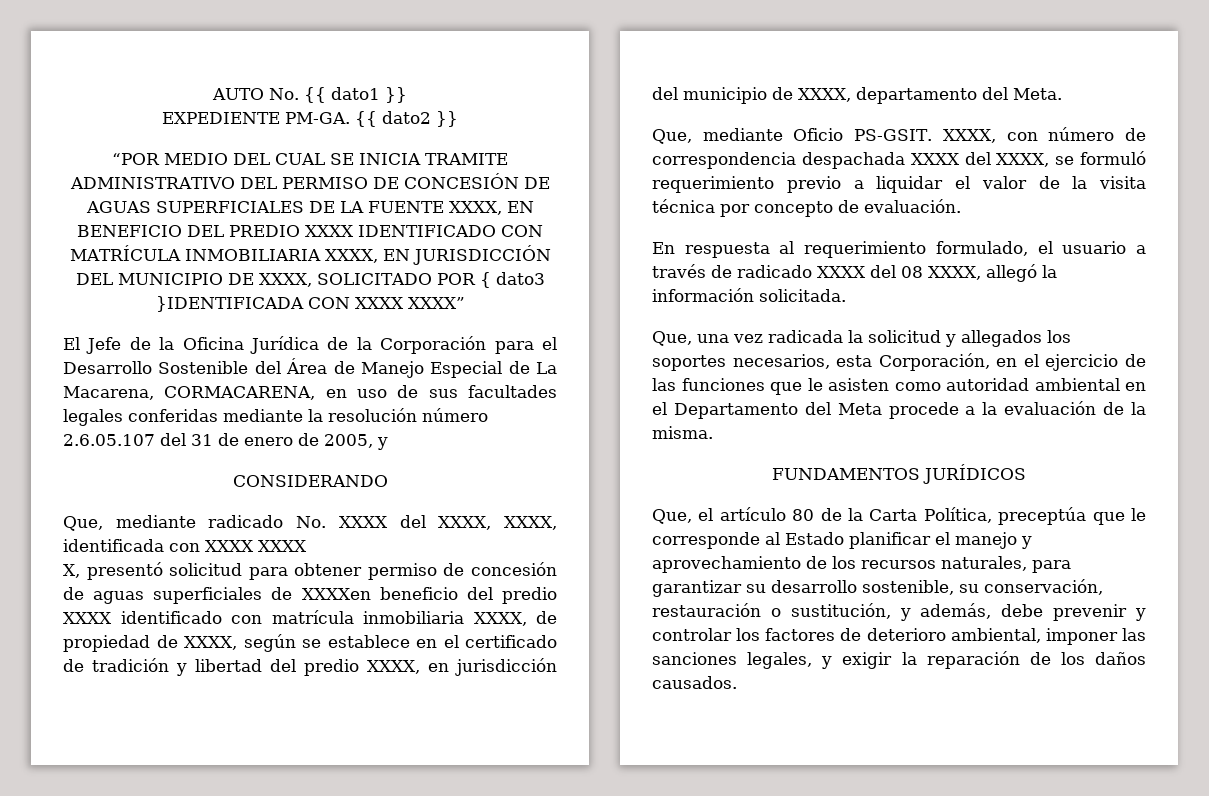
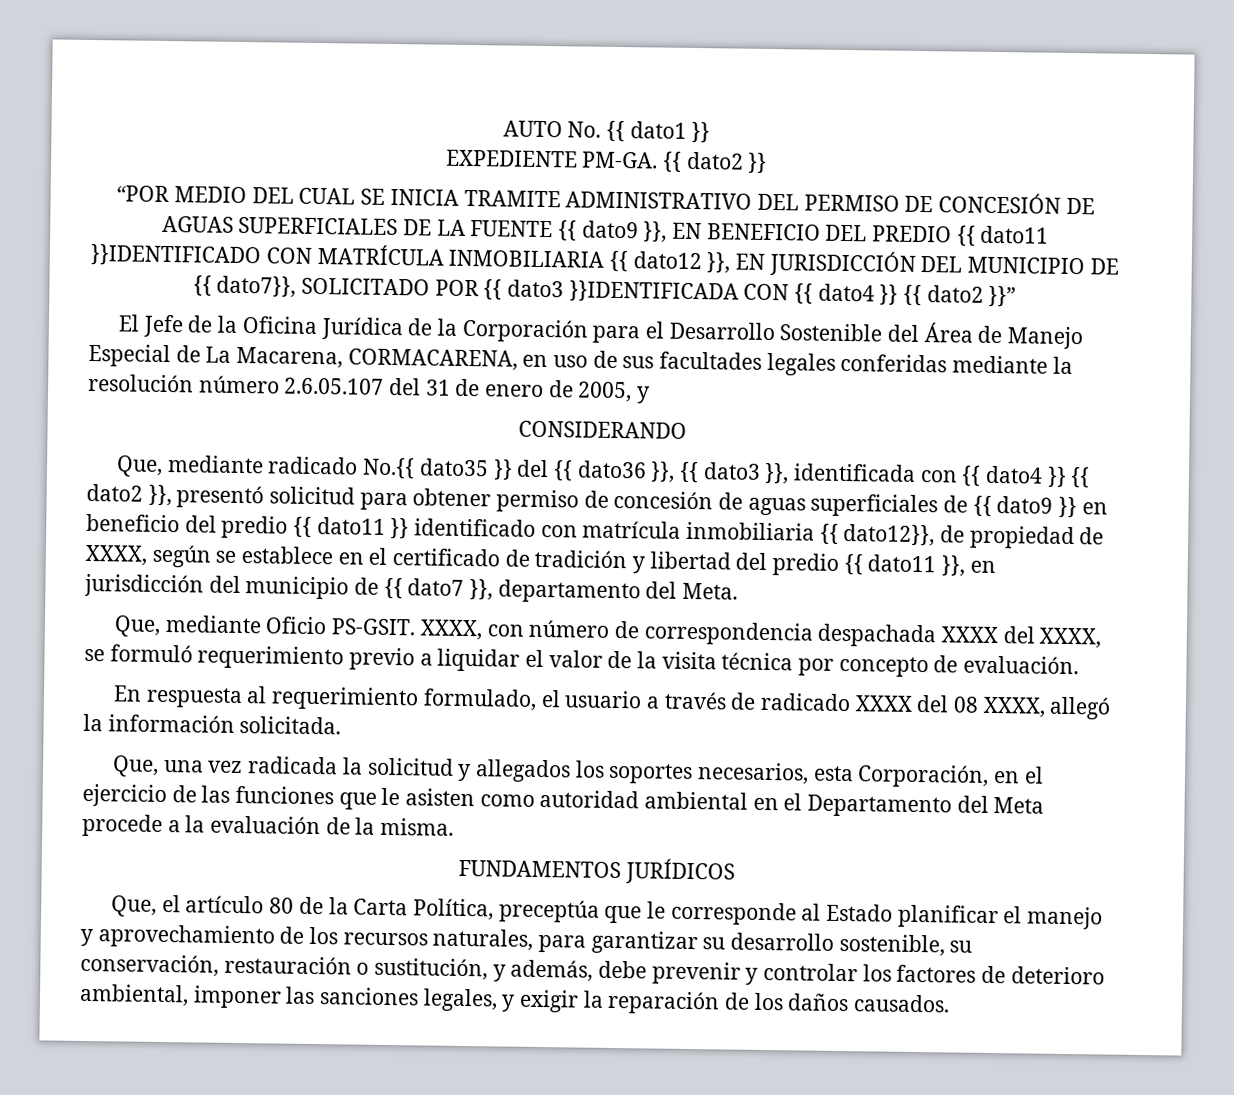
- “POR MEDIO DEL CUAL SE INICIA TRAMITE ADMINISTRATIVO DEL PERMISO DE CONCESIÓN DE AGUAS SUPERFICIALES DE LA FUENTE XXXX, EN BENEFICIO DEL PREDIO XXXX IDENTIFICADO CON MATRÍCULA INMOBILIARIA XXXX, EN JURISDICCIÓN DEL MUNICIPIO DE XXXX, SOLICITADO POR { dato3 }IDENTIFICADA CON XXXX XXXX”
+ “POR MEDIO DEL CUAL SE INICIA TRAMITE ADMINISTRATIVO DEL PERMISO DE CONCESIÓN DE AGUAS SUPERFICIALES DE LA FUENTE {{ dato9 }}, EN BENEFICIO DEL PREDIO {{ dato11 }}IDENTIFICADO CON MATRÍCULA INMOBILIARIA {{ dato12 }}, EN JURISDICCIÓN DEL MUNICIPIO DE {{ dato7}}, SOLICITADO POR {{ dato3 }}IDENTIFICADA CON {{ dato4 }} {{ dato2 }}”
- Que, mediante radicado No. XXXX del XXXX, XXXX, identificada con XXXX XXXX
- X, presentó solicitud para obtener permiso de concesión de aguas superficiales de XXXXen beneficio del predio XXXX identificado con matrícula inmobiliaria XXXX, de propiedad de XXXX, según se establece en el certificado de tradición y libertad del predio XXXX, en jurisdicción del municipio de XXXX, departamento del Meta.
+ Que, mediante radicado No.{{ dato35 }} del {{ dato36 }}, {{ dato3 }}, identificada con {{ dato4 }} {{ dato2 }}, presentó solicitud para obtener permiso de concesión de aguas superficiales de {{ dato9 }} en beneficio del predio {{ dato11 }} identificado con matrícula inmobiliaria {{ dato12}}, de propiedad de XXXX, según se establece en el certificado de tradición y libertad del predio {{ dato11 }}, en jurisdicción del municipio de {{ dato7 }}, departamento del Meta.

